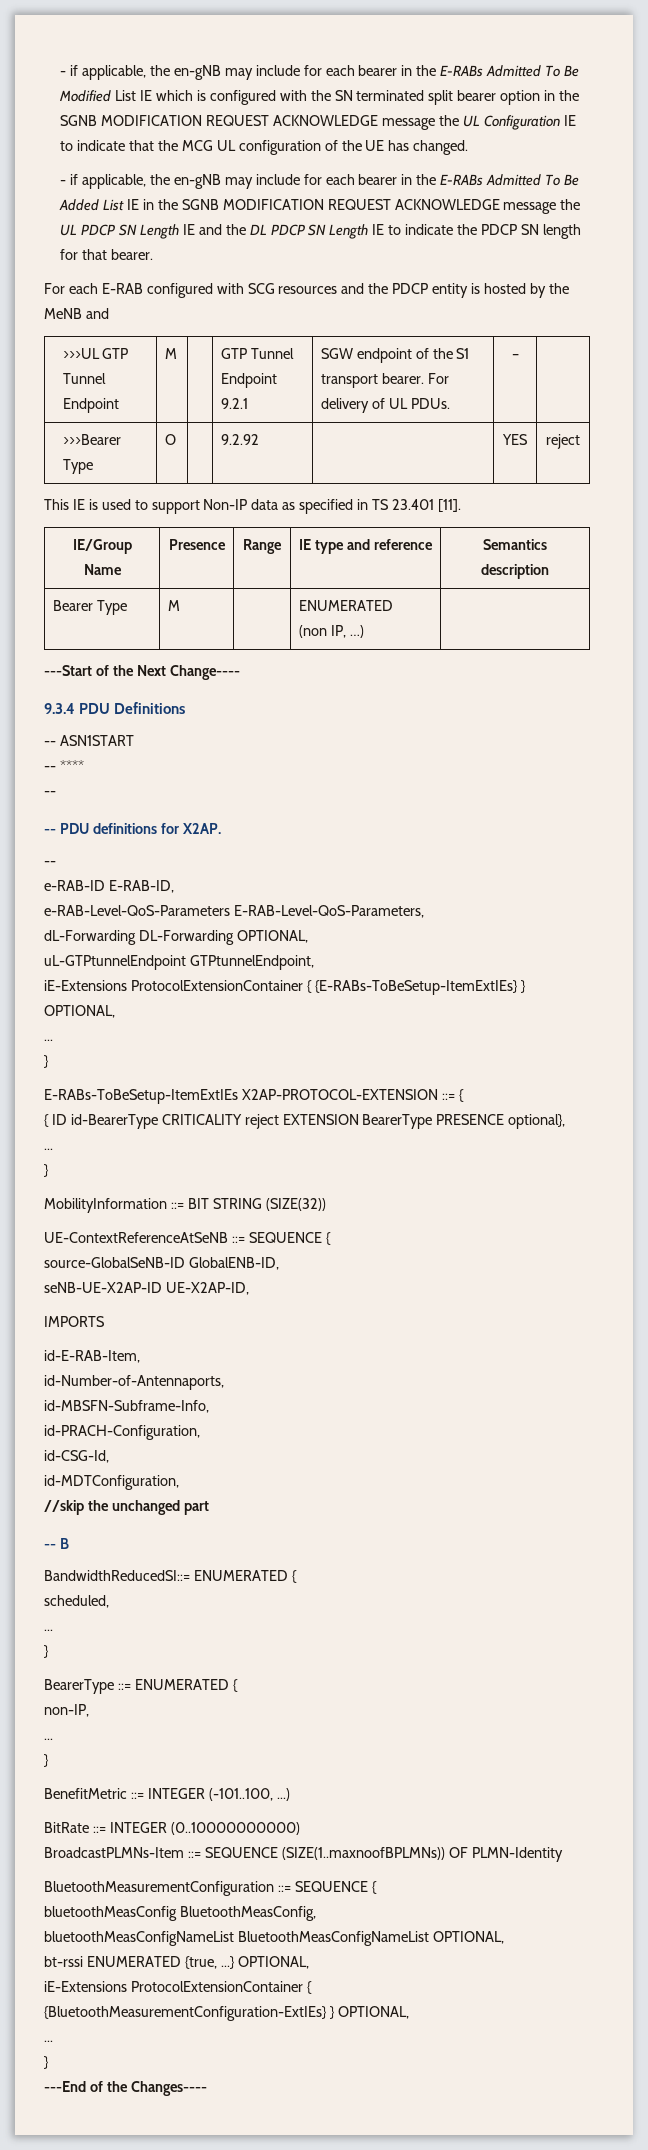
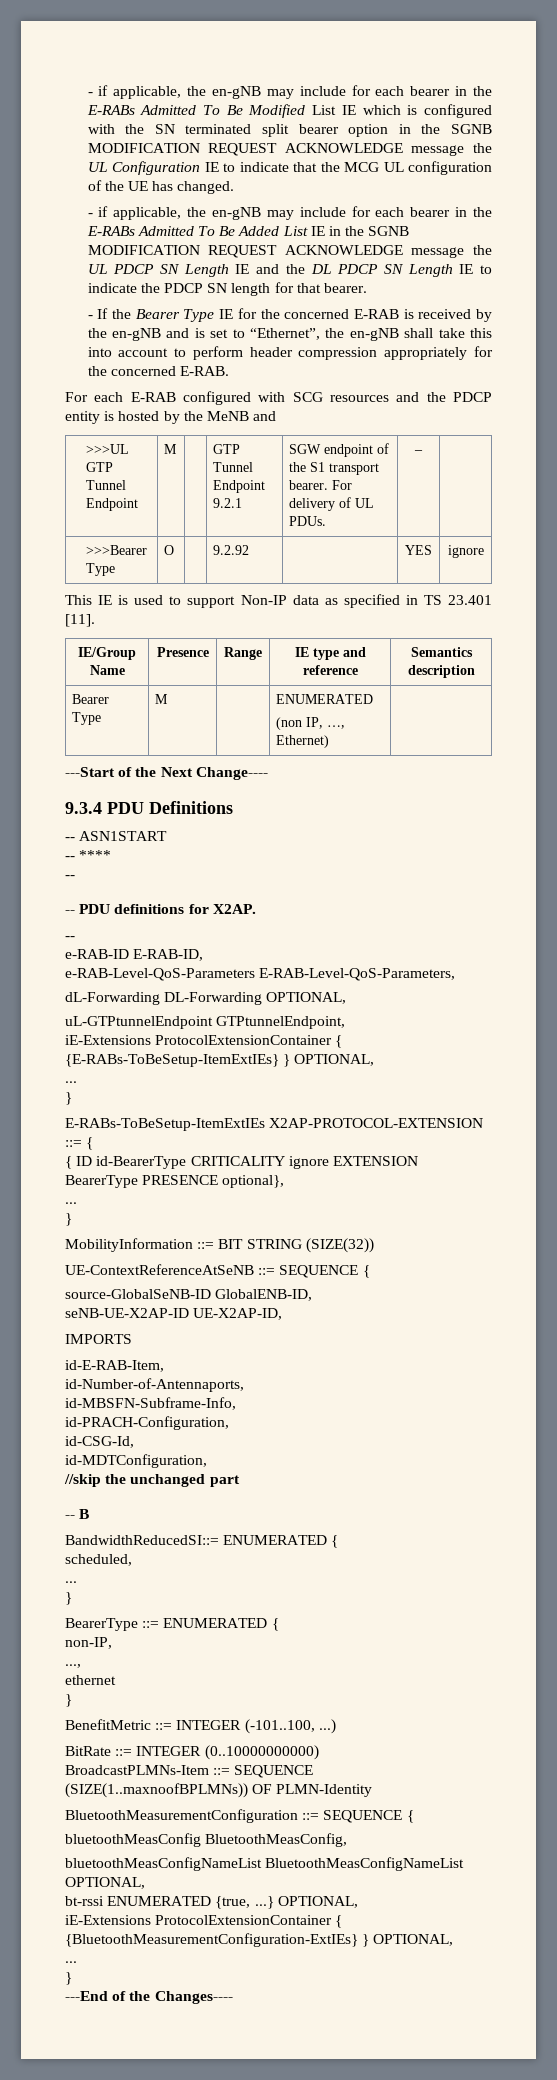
+ - If the Bearer Type IE for the concerned E-RAB is received by the en-gNB and is set to “Ethernet”, the en-gNB shall take this into account to perform header compression appropriately for the concerned E-RAB.
- >>>Bearer Type | O | | 9.2.92 | | YES | reject
+ >>>Bearer Type | O | | 9.2.92 | | YES | ignore
  Bearer Type | M | | ENUMERATED
- (non IP, …) |
+ (non IP, …, Ethernet) |
- { ID id-BearerType CRITICALITY reject EXTENSION BearerType PRESENCE optional},
+ { ID id-BearerType CRITICALITY ignore EXTENSION BearerType PRESENCE optional},
  non-IP,
- ...
+ ...,
+ ethernet

